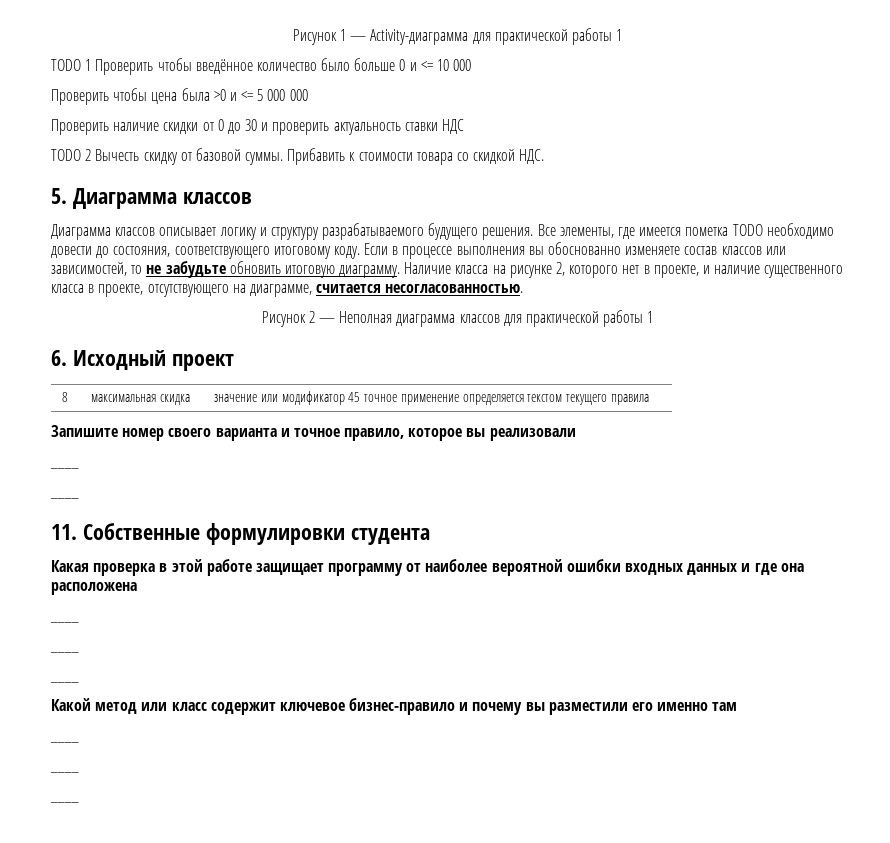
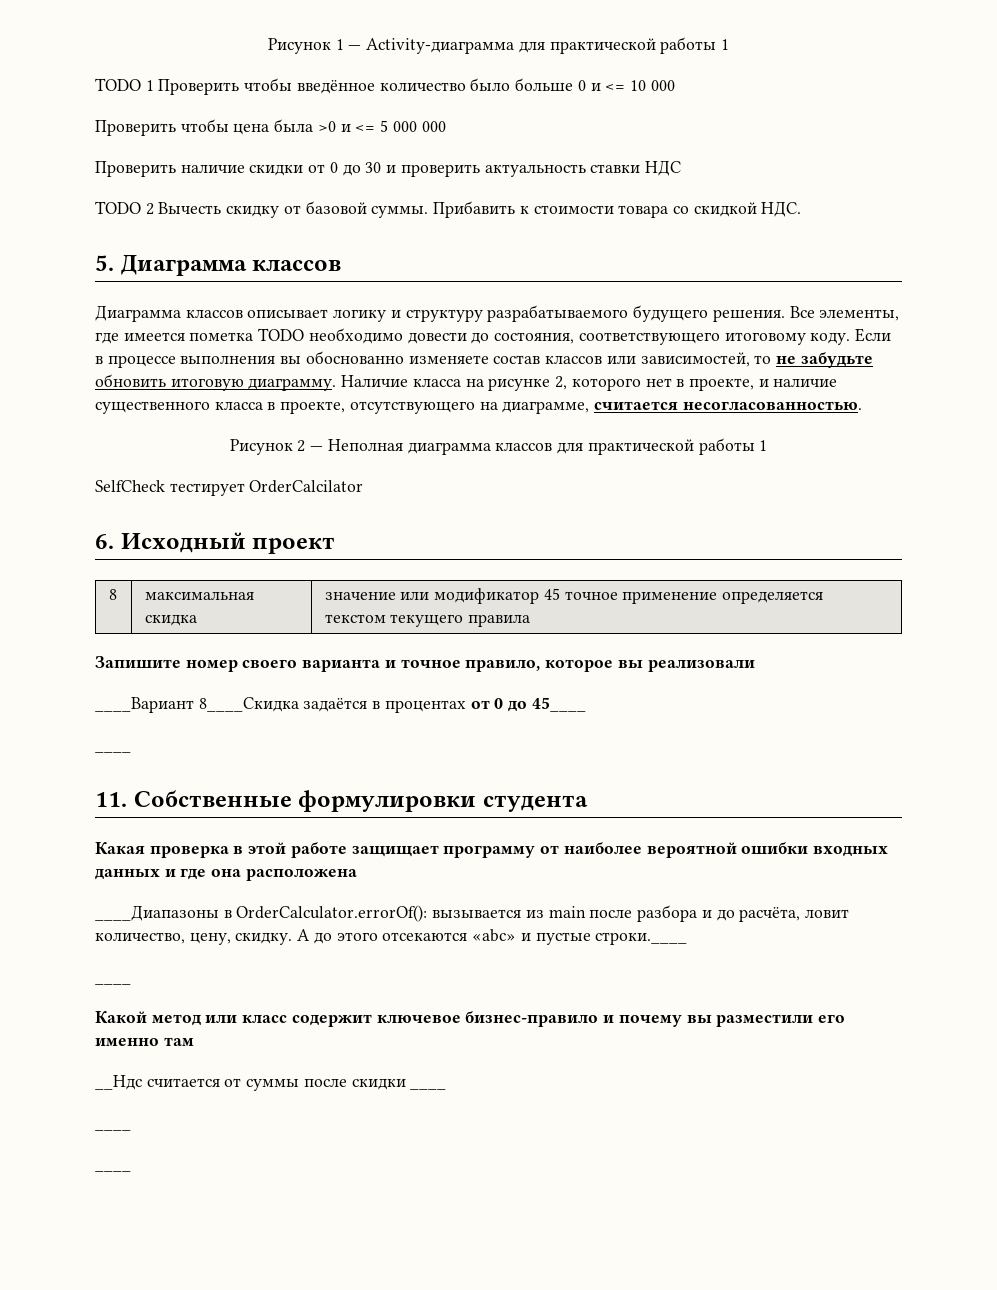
+ SelfCheck тестирует OrderCalcilator
  Запишите номер своего варианта и точное правило, которое вы реализовали
- ____
+ ____Вариант 8____Cкидка задаётся в процентах от 0 до 45____
  Какая проверка в этой работе защищает программу от наиболее вероятной ошибки входных данных и где она расположена
- ____
- ____
+ ____Диапазоны в OrderCalculator.errorOf(): вызывается из main после разбора и до расчёта, ловит количество, цену, скидку. А до этого отсекаются «abc» и пустые строки.____
  Какой метод или класс содержит ключевое бизнес-правило и почему вы разместили его именно там
- ____
+ __Ндс считается от суммы после скидки ____

